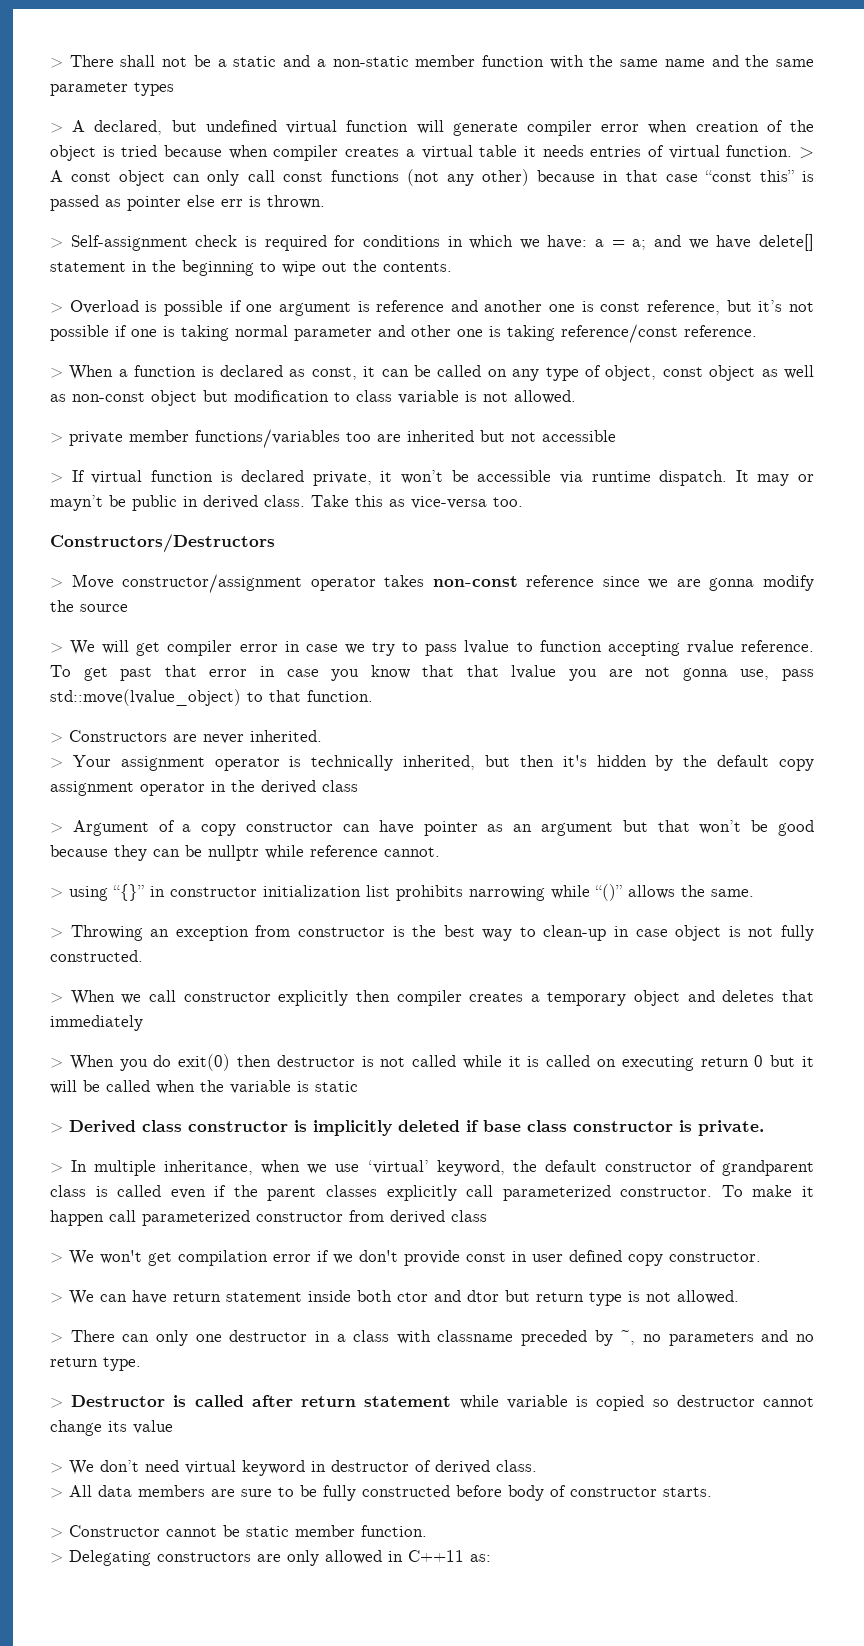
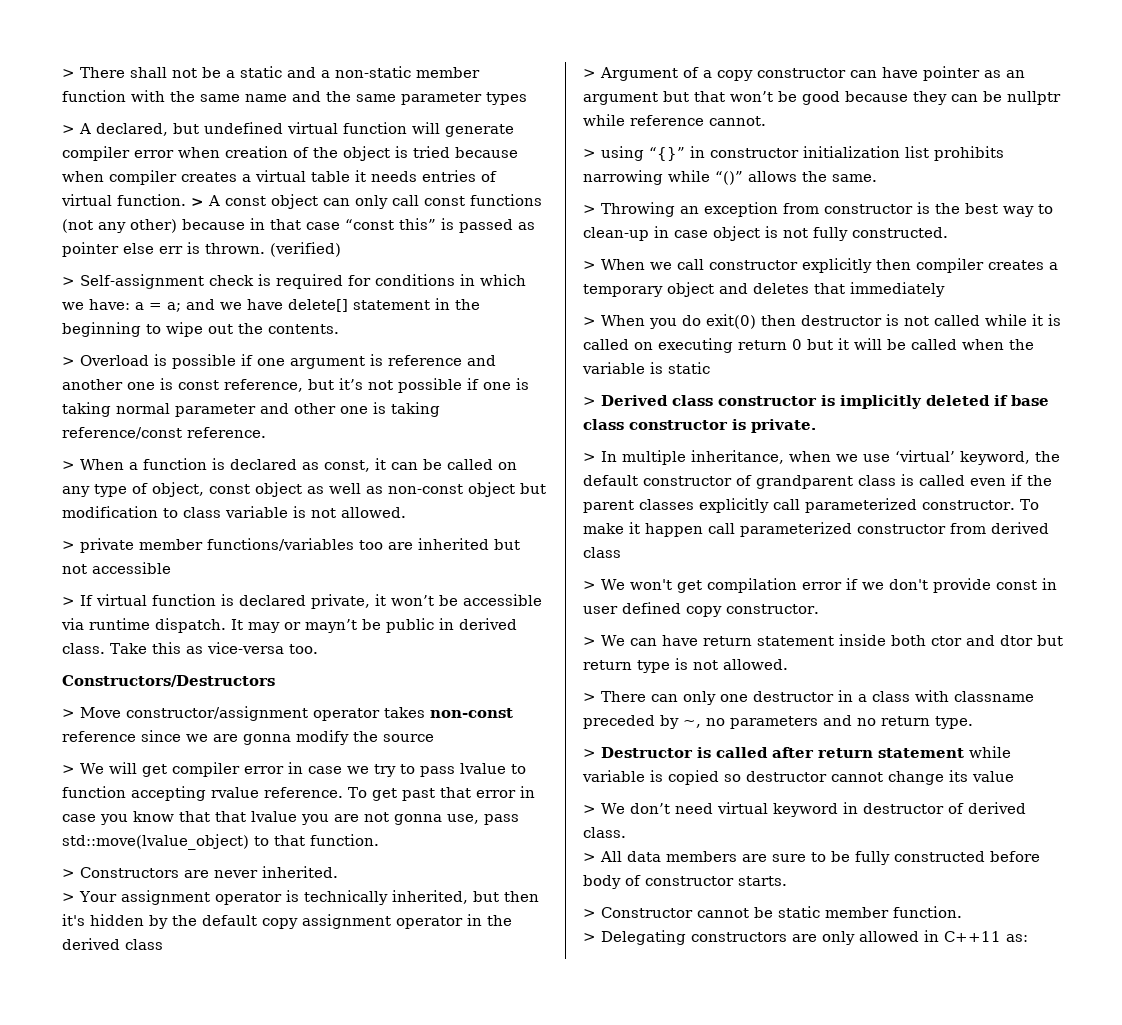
+ (verified)

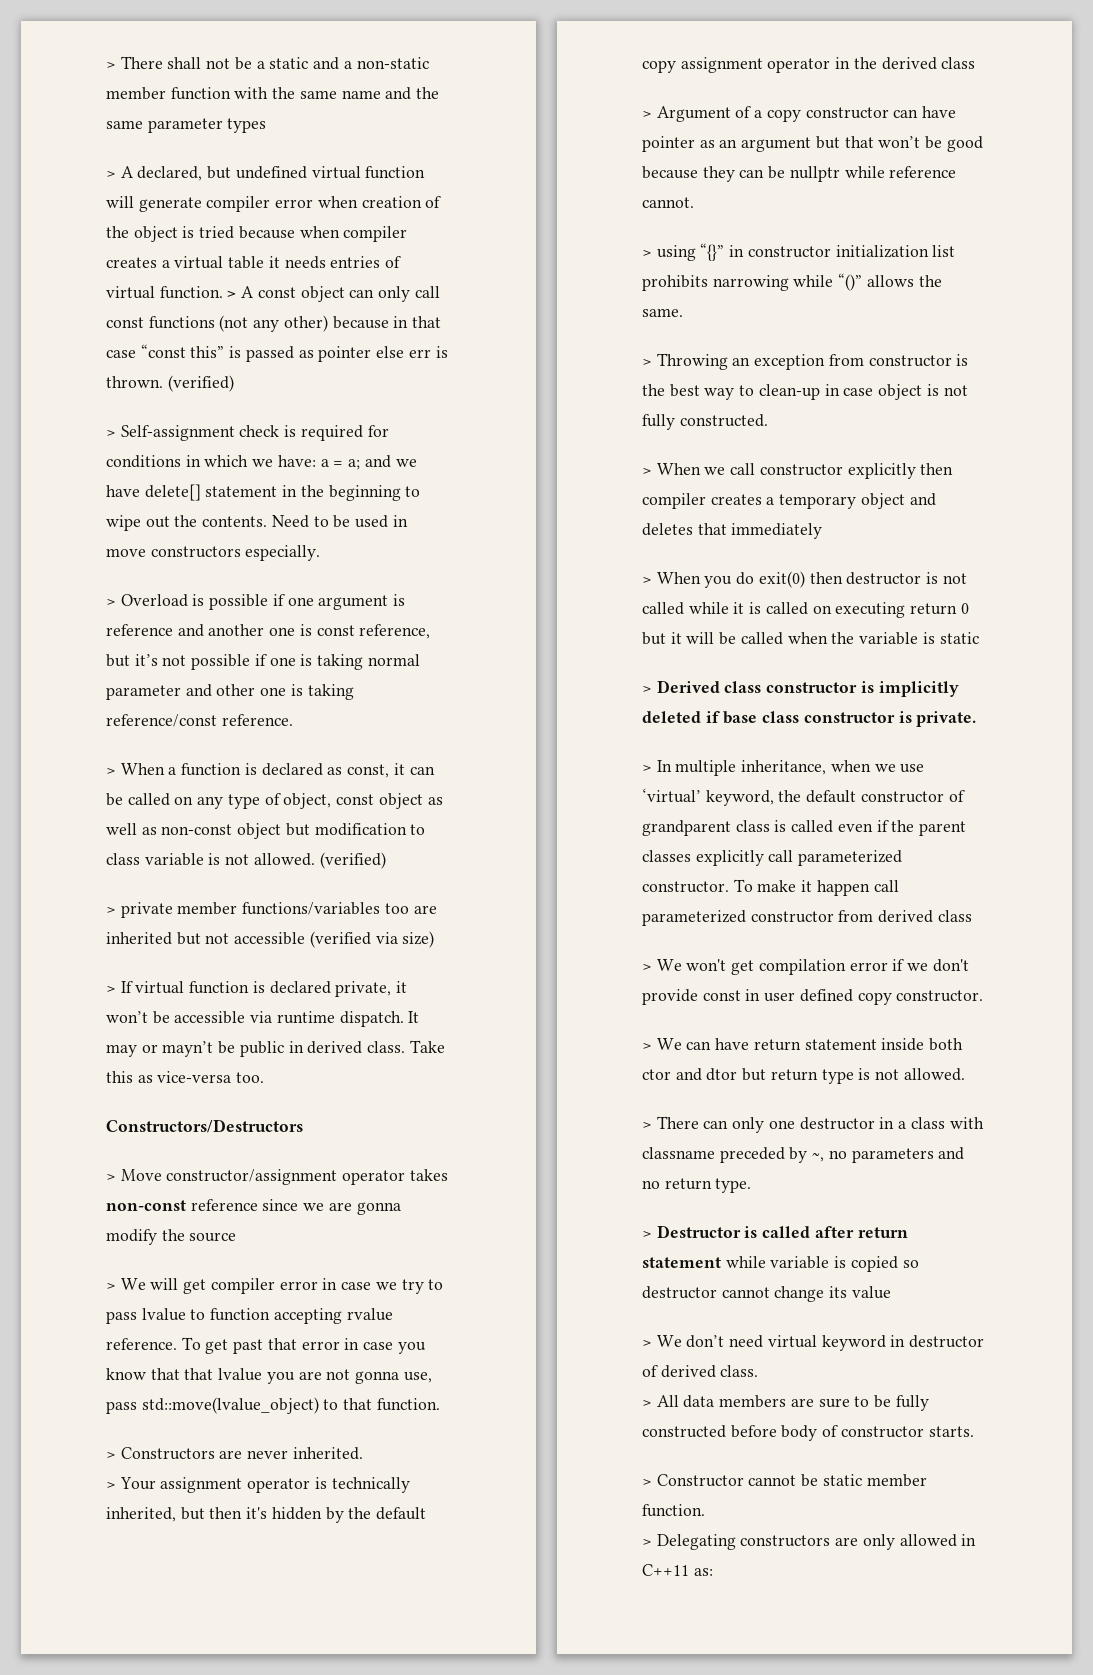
+ Need to be used in move constructors especially.
- > When a function is declared as const, it can be called on any type of object, const object as well as non-const object but modification to class variable is not allowed.
+ > When a function is declared as const, it can be called on any type of object, const object as well as non-const object but modification to class variable is not allowed. (verified)
- > private member functions/variables too are inherited but not accessible
+ > private member functions/variables too are inherited but not accessible (verified via size)

